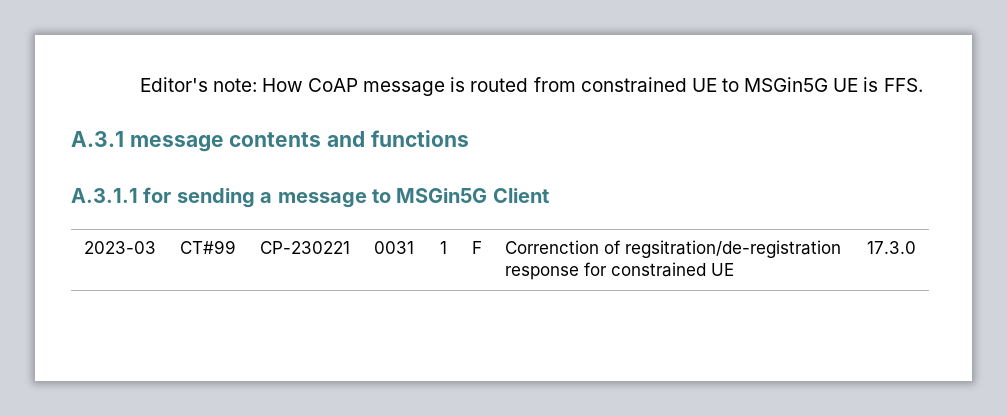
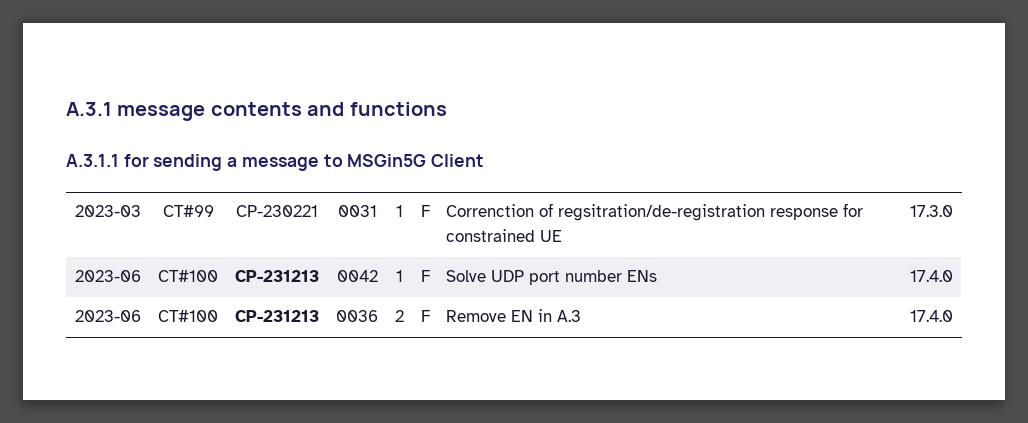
- Editor's note: How CoAP message is routed from constrained UE to MSGin5G UE is FFS.
+ 2023-06 | CT#100 | CP-231213 | 0042 | 1 | F | Solve UDP port number ENs | 17.4.0
+ 2023-06 | CT#100 | CP-231213 | 0036 | 2 | F | Remove EN in A.3 | 17.4.0

